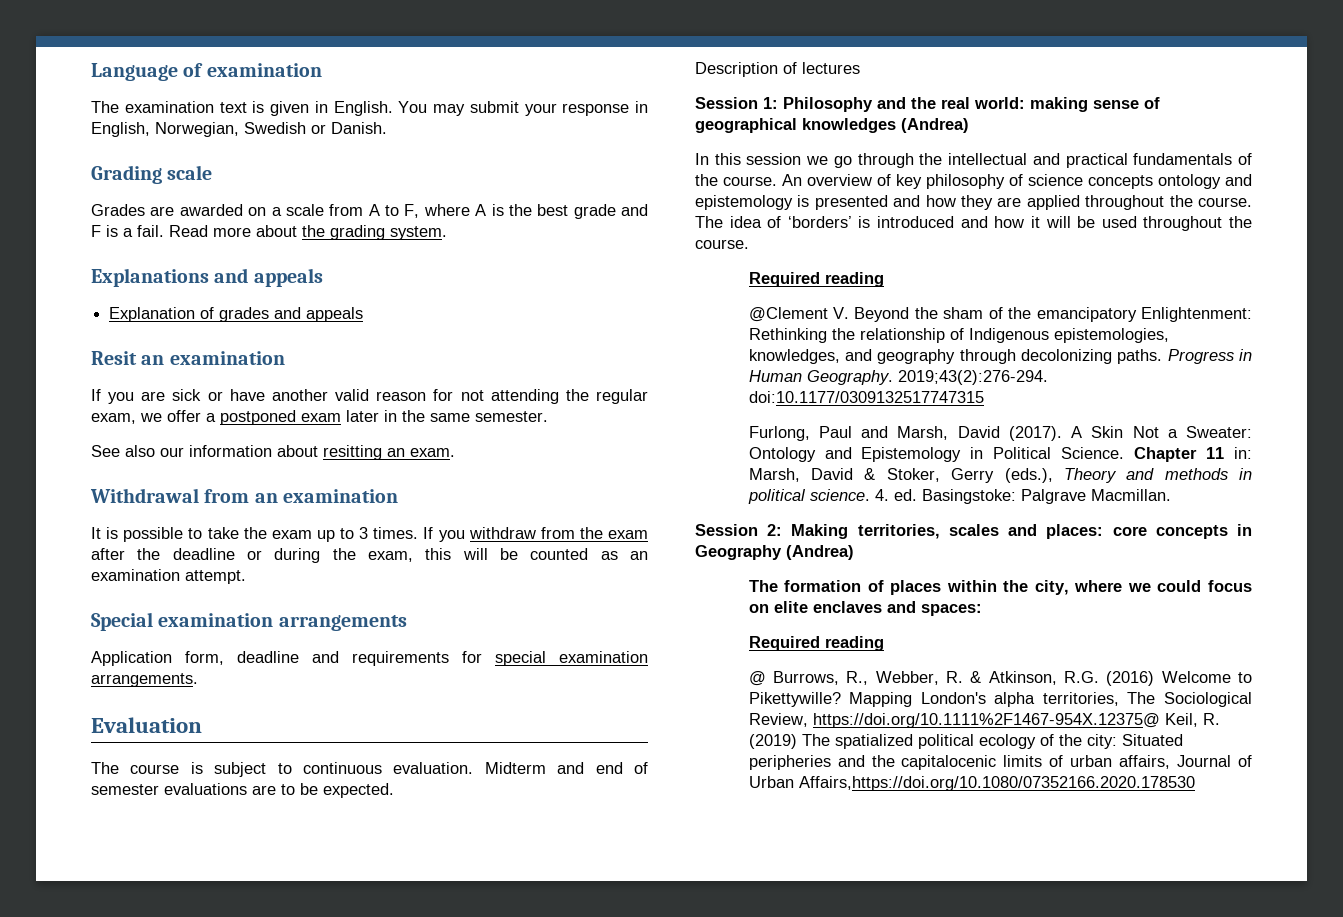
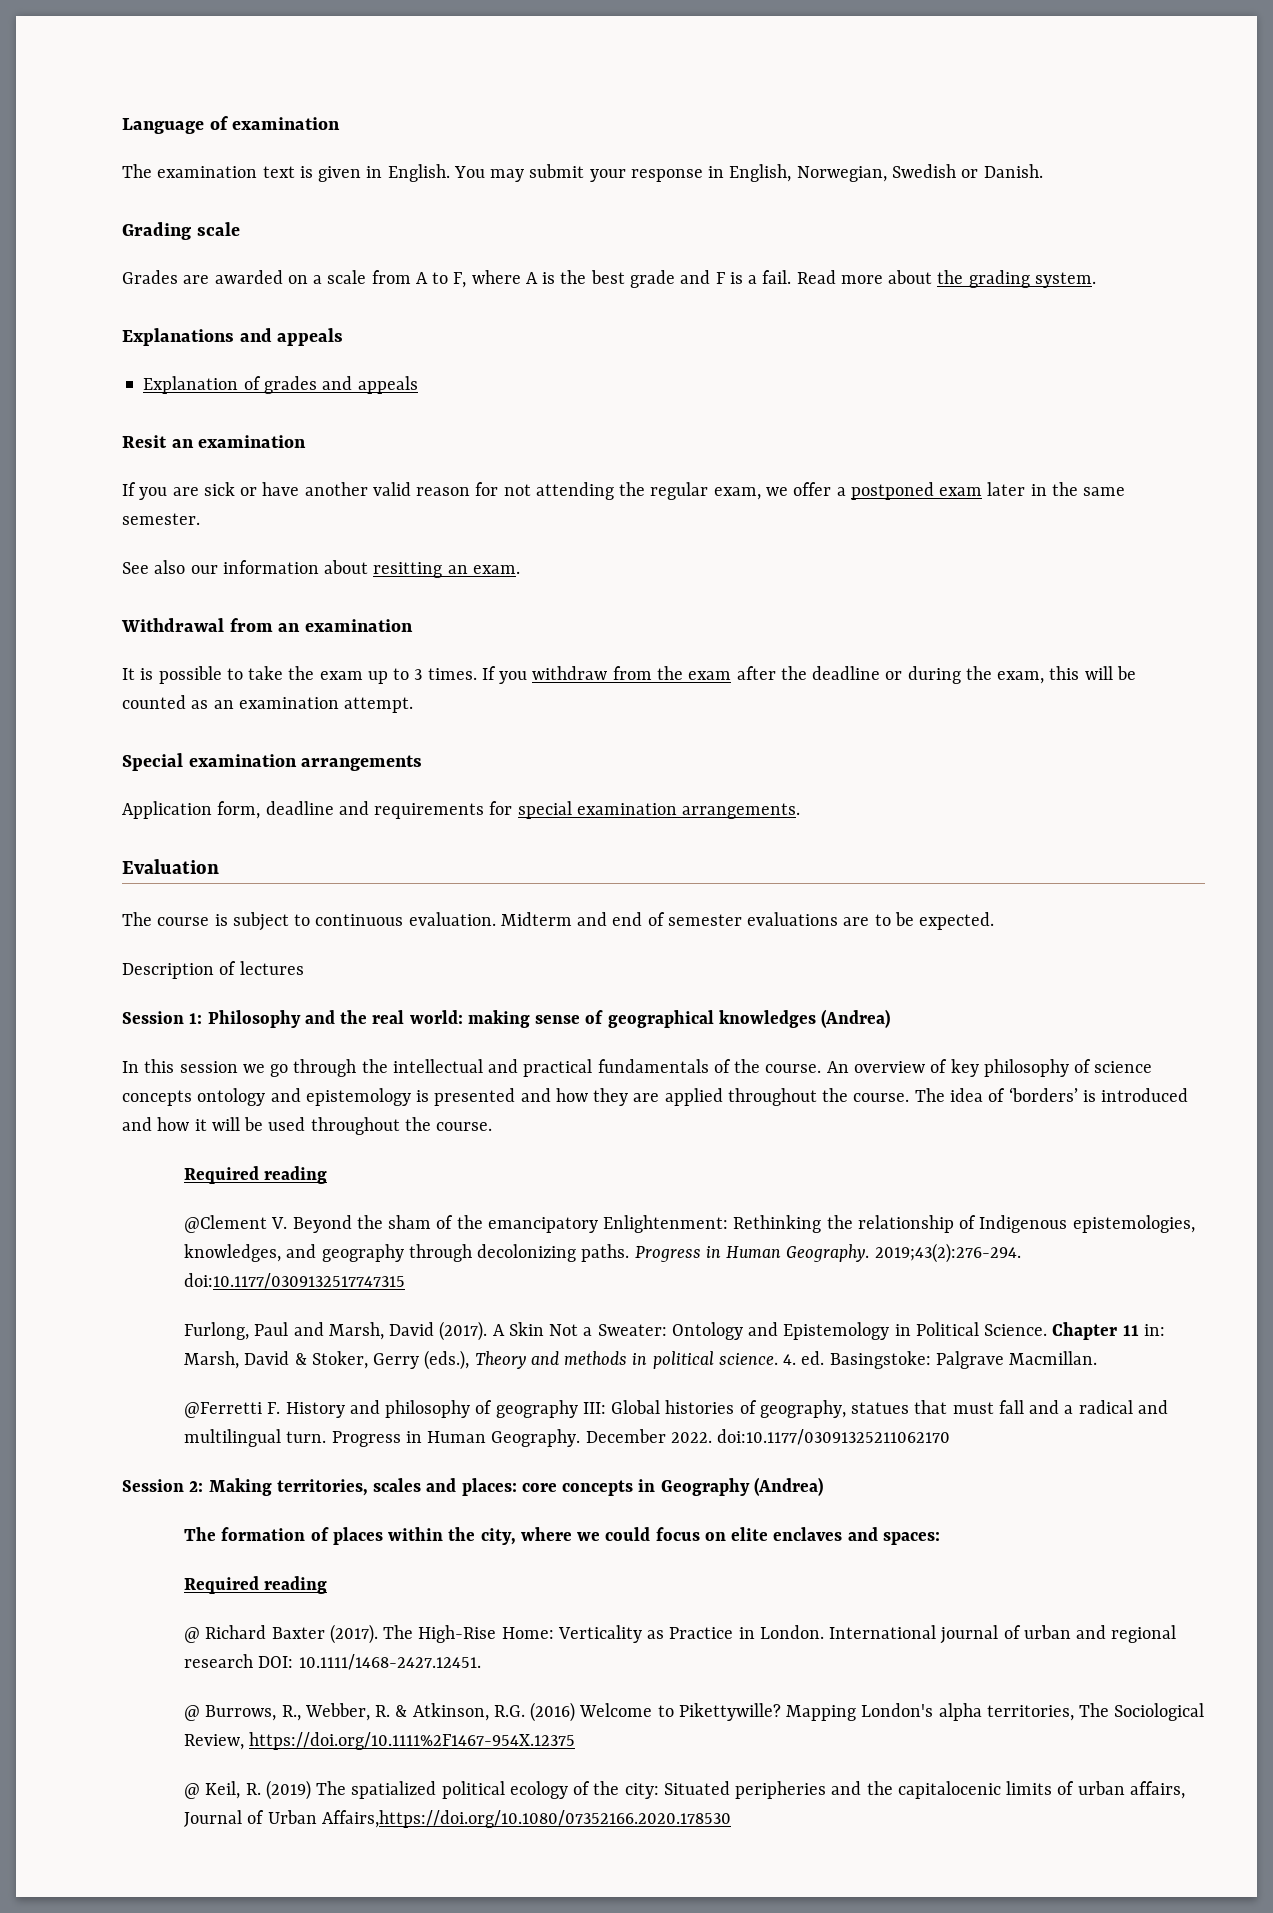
+ @Ferretti F. History and philosophy of geography III: Global histories of geography, statues that must fall and a radical and multilingual turn. Progress in Human Geography. December 2022. doi:10.1177/03091325211062170
+ @ Richard Baxter (2017). The High-Rise Home: Verticality as Practice in London. International journal of urban and regional research DOI: 10.1111/1468-2427.12451.
- Mapping London's alpha territories, The Sociological Review, https://doi.org/10.1111%2F1467-954X.12375@ Keil, R. (2019) The spatialized political ecology of the city: Situated peripheries and the capitalocenic limits of urban affairs, Journal of Urban Affairs,https://doi.org/10.1080/07352166.2020.178530
+ Mapping London's alpha territories, The Sociological Review, https://doi.org/10.1111%2F1467-954X.12375
+ @ Keil, R. (2019) The spatialized political ecology of the city: Situated peripheries and the capitalocenic limits of urban affairs, Journal of Urban Affairs,https://doi.org/10.1080/07352166.2020.178530

